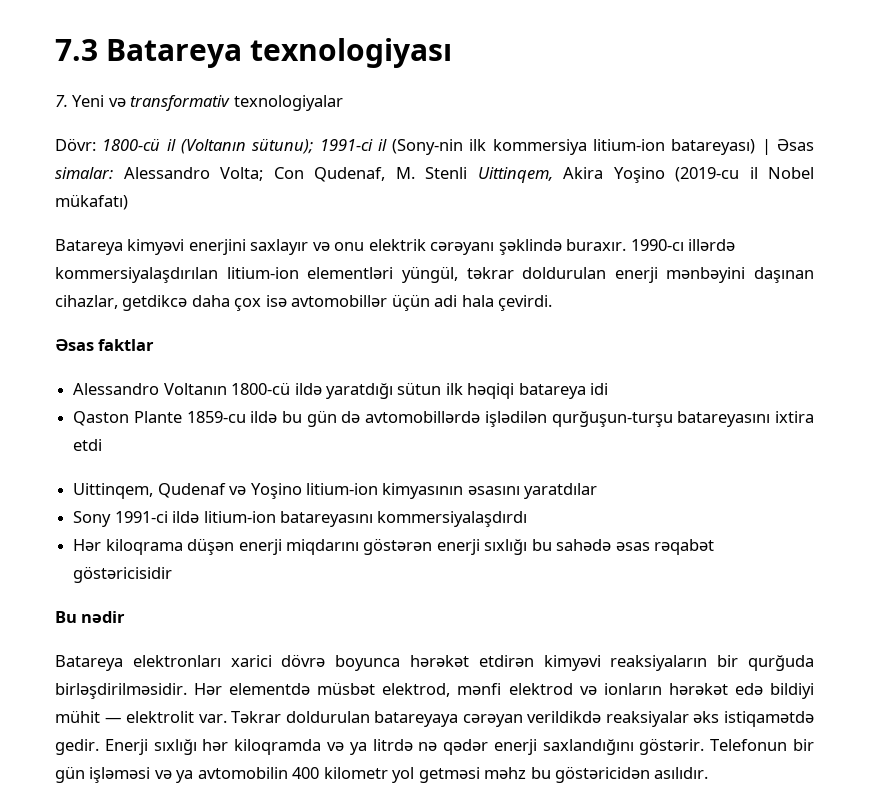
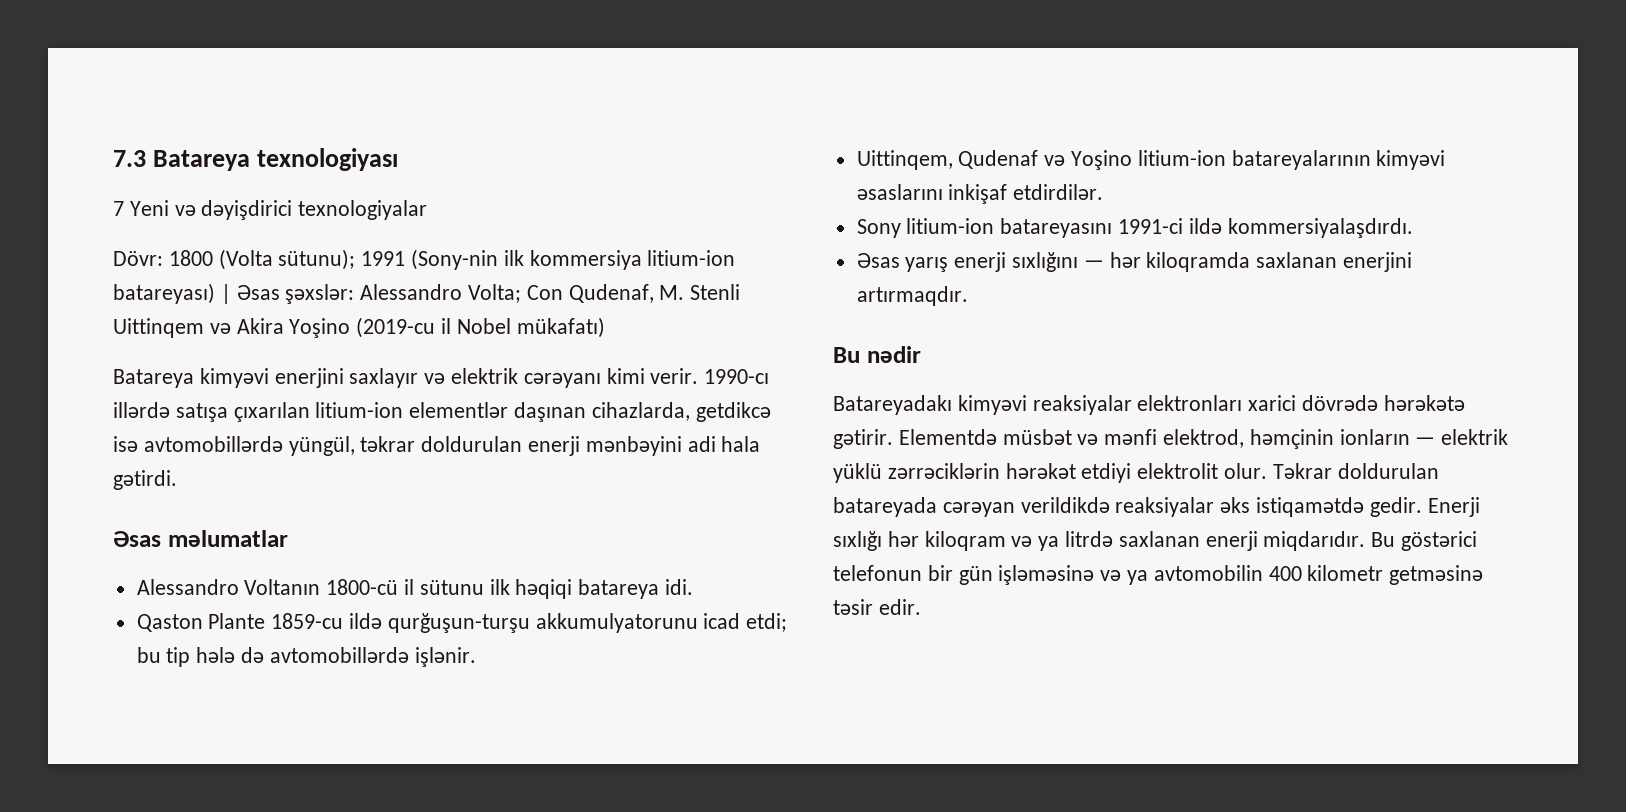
- 7. Yeni və transformativ texnologiyalar
+ 7 Yeni və dəyişdirici texnologiyalar
- Dövr: 1800-cü il (Voltanın sütunu); 1991-ci il (Sony-nin ilk kommersiya litium-ion batareyası) | Əsas simalar: Alessandro Volta; Con Qudenaf, M. Stenli Uittinqem, Akira Yoşino (2019-cu il Nobel mükafatı)
+ Dövr: 1800 (Volta sütunu); 1991 (Sony-nin ilk kommersiya litium-ion batareyası) | Əsas şəxslər: Alessandro Volta; Con Qudenaf, M. Stenli Uittinqem və Akira Yoşino (2019-cu il Nobel mükafatı)
- Batareya kimyəvi enerjini saxlayır və onu elektrik cərəyanı şəklində buraxır. 1990-cı illərdə kommersiyalaşdırılan litium-ion elementləri yüngül, təkrar doldurulan enerji mənbəyini daşınan cihazlar, getdikcə daha çox isə avtomobillər üçün adi hala çevirdi.
- Əsas faktlar
+ Batareya kimyəvi enerjini saxlayır və elektrik cərəyanı kimi verir. 1990-cı illərdə satışa çıxarılan litium-ion elementlər daşınan cihazlarda, getdikcə isə avtomobillərdə yüngül, təkrar doldurulan enerji mənbəyini adi hala gətirdi.
+ Əsas məlumatlar
- Alessandro Voltanın 1800-cü ildə yaratdığı sütun ilk həqiqi batareya idi
+ Alessandro Voltanın 1800-cü il sütunu ilk həqiqi batareya idi.
- Qaston Plante 1859-cu ildə bu gün də avtomobillərdə işlədilən qurğuşun-turşu batareyasını ixtira etdi
+ Qaston Plante 1859-cu ildə qurğuşun-turşu akkumulyatorunu icad etdi; bu tip hələ də avtomobillərdə işlənir.
- Uittinqem, Qudenaf və Yoşino litium-ion kimyasının əsasını yaratdılar
- Sony 1991-ci ildə litium-ion batareyasını kommersiyalaşdırdı
- Hər kiloqrama düşən enerji miqdarını göstərən enerji sıxlığı bu sahədə əsas rəqabət göstəricisidir
+ Uittinqem, Qudenaf və Yoşino litium-ion batareyalarının kimyəvi əsaslarını inkişaf etdirdilər.
+ Sony litium-ion batareyasını 1991-ci ildə kommersiyalaşdırdı.
+ Əsas yarış enerji sıxlığını — hər kiloqramda saxlanan enerjini artırmaqdır.
  Bu nədir
- Batareya elektronları xarici dövrə boyunca hərəkət etdirən kimyəvi reaksiyaların bir qurğuda birləşdirilməsidir. Hər elementdə müsbət elektrod, mənfi elektrod və ionların hərəkət edə bildiyi mühit — elektrolit var.
+ Batareyadakı kimyəvi reaksiyalar elektronları xarici dövrədə hərəkətə gətirir. Elementdə müsbət və mənfi elektrod, həmçinin ionların — elektrik yüklü zərrəciklərin hərəkət etdiyi elektrolit olur.
- Təkrar doldurulan batareyaya cərəyan verildikdə reaksiyalar əks istiqamətdə gedir.
+ Təkrar doldurulan batareyada cərəyan verildikdə reaksiyalar əks istiqamətdə gedir.
- Enerji sıxlığı hər kiloqramda və ya litrdə nə qədər enerji saxlandığını göstərir. Telefonun bir gün işləməsi və ya avtomobilin 400 kilometr yol getməsi məhz bu göstəricidən asılıdır.
+ Enerji sıxlığı hər kiloqram və ya litrdə saxlanan enerji miqdarıdır. Bu göstərici telefonun bir gün işləməsinə və ya avtomobilin 400 kilometr getməsinə təsir edir.

